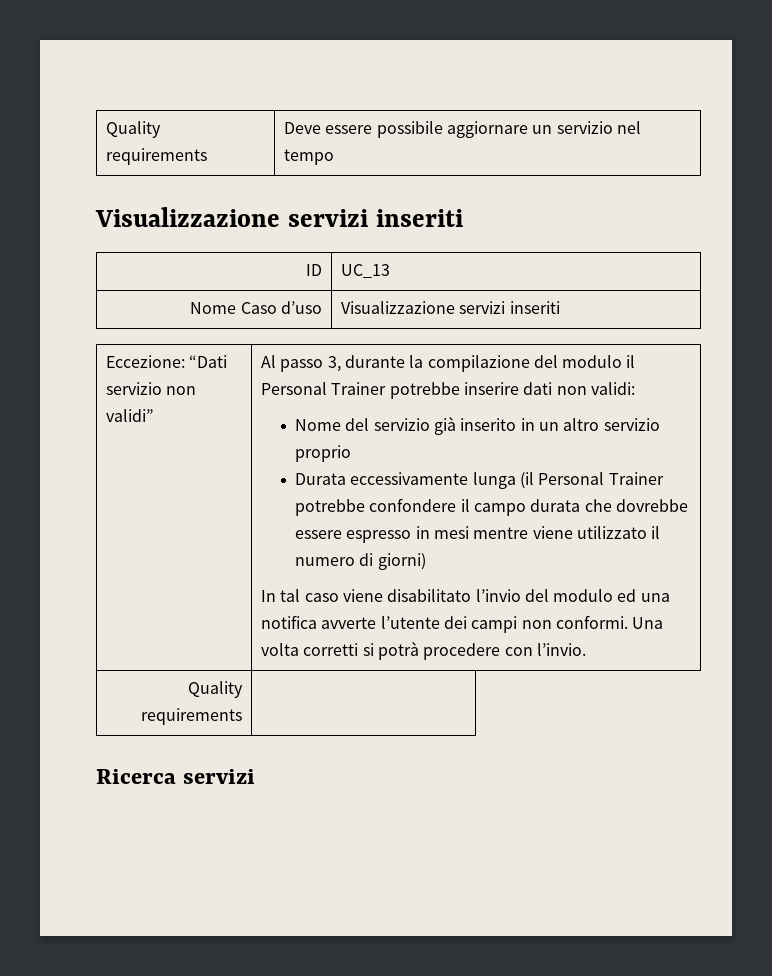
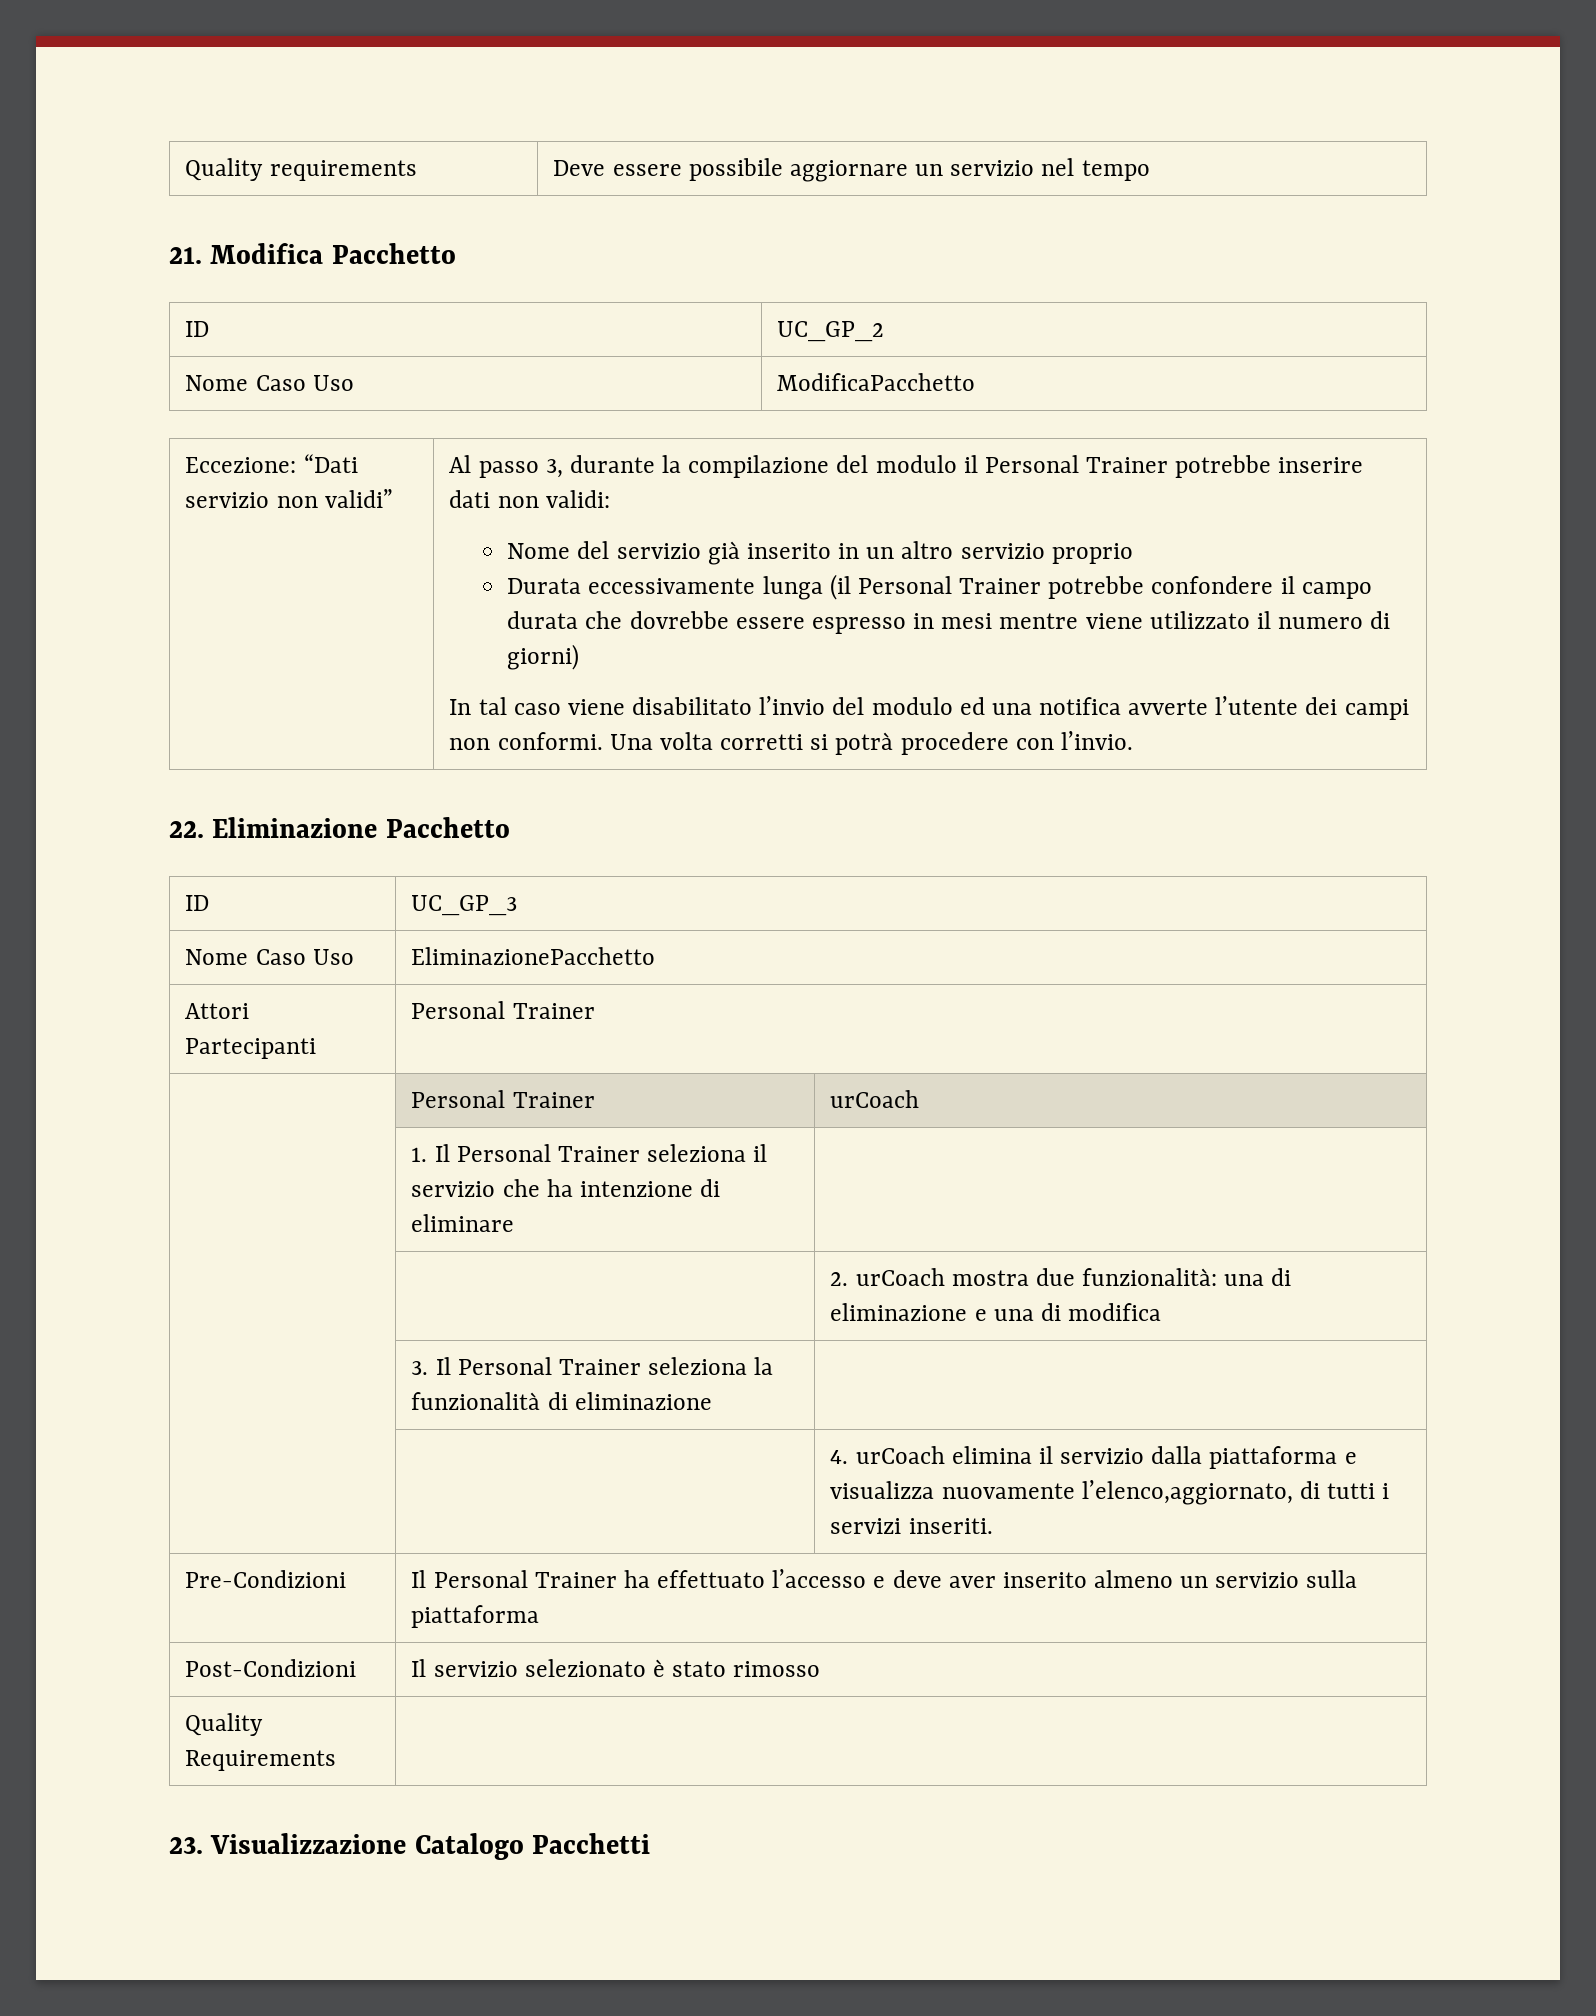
  Quality requirements | Deve essere possibile aggiornare un servizio nel tempo
- Visualizzazione servizi inseriti
- ID | UC_13
- Nome Caso d’uso | Visualizzazione servizi inseriti
+ 21. Modifica Pacchetto
+ ID | UC_GP_2
+ Nome Caso Uso | ModificaPacchetto
  Una volta corretti si potrà procedere con l’invio.
- Quality requirements |
- Ricerca servizi
+ 22. Eliminazione Pacchetto
+ ID | UC_GP_3
+ Nome Caso Uso | EliminazionePacchetto
+ Attori Partecipanti | Personal Trainer
+ | Personal Trainer | urCoach
+ | 1. Il Personal Trainer seleziona il servizio che ha intenzione di eliminare |
+ | | 2. urCoach mostra due funzionalità: una di eliminazione e una di modifica
+ | 3. Il Personal Trainer seleziona la funzionalità di eliminazione |
+ | | 4. urCoach elimina il servizio dalla piattaforma e visualizza nuovamente l’elenco,aggiornato, di tutti i servizi inseriti.
+ Pre-Condizioni | Il Personal Trainer ha effettuato l’accesso e deve aver inserito almeno un servizio sulla piattaforma
+ Post-Condizioni | Il servizio selezionato è stato rimosso
+ Quality Requirements |
+ 23. Visualizzazione Catalogo Pacchetti

